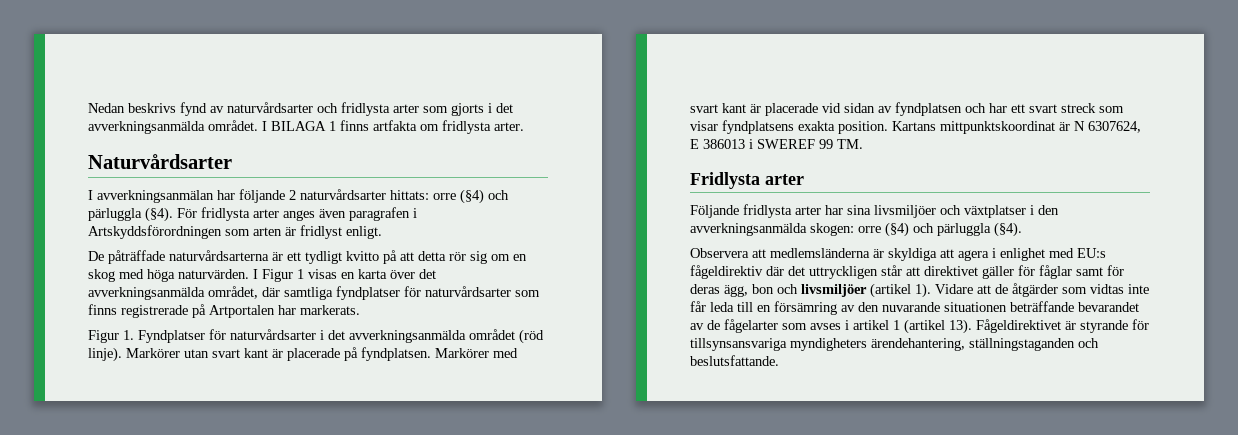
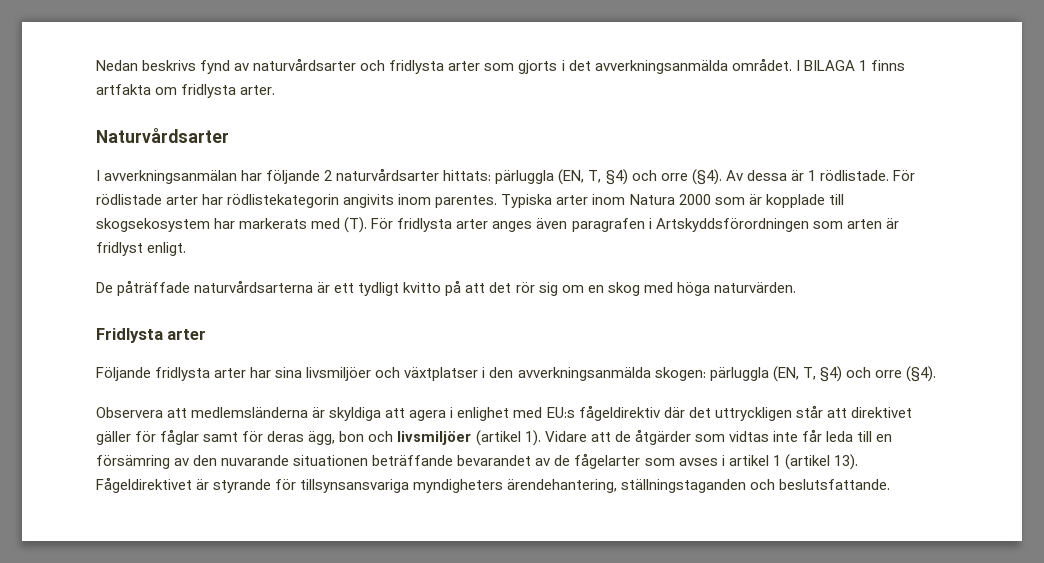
- I avverkningsanmälan har följande 2 naturvårdsarter hittats: orre (§4) och pärluggla (§4). För fridlysta arter anges även paragrafen i Artskyddsförordningen som arten är fridlyst enligt.
+ I avverkningsanmälan har följande 2 naturvårdsarter hittats: pärluggla (EN, T, §4) och orre (§4). Av dessa är 1 rödlistade. För rödlistade arter har rödlistekategorin angivits inom parentes. Typiska arter inom Natura 2000 som är kopplade till skogsekosystem har markerats med (T). För fridlysta arter anges även paragrafen i Artskyddsförordningen som arten är fridlyst enligt.
- De påträffade naturvårdsarterna är ett tydligt kvitto på att detta rör sig om en skog med höga naturvärden. I Figur 1 visas en karta över det avverkningsanmälda området, där samtliga fyndplatser för naturvårdsarter som finns registrerade på Artportalen har markerats.
- Figur 1. Fyndplatser för naturvårdsarter i det avverkningsanmälda området (röd linje). Markörer utan svart kant är placerade på fyndplatsen. Markörer med svart kant är placerade vid sidan av fyndplatsen och har ett svart streck som visar fyndplatsens exakta position. Kartans mittpunktskoordinat är N 6307624, E 386013 i SWEREF 99 TM.
+ De påträffade naturvårdsarterna är ett tydligt kvitto på att det rör sig om en skog med höga naturvärden.
- Följande fridlysta arter har sina livsmiljöer och växtplatser i den avverkningsanmälda skogen: orre (§4) och pärluggla (§4).
+ Följande fridlysta arter har sina livsmiljöer och växtplatser i den avverkningsanmälda skogen: pärluggla (EN, T, §4) och orre (§4).

